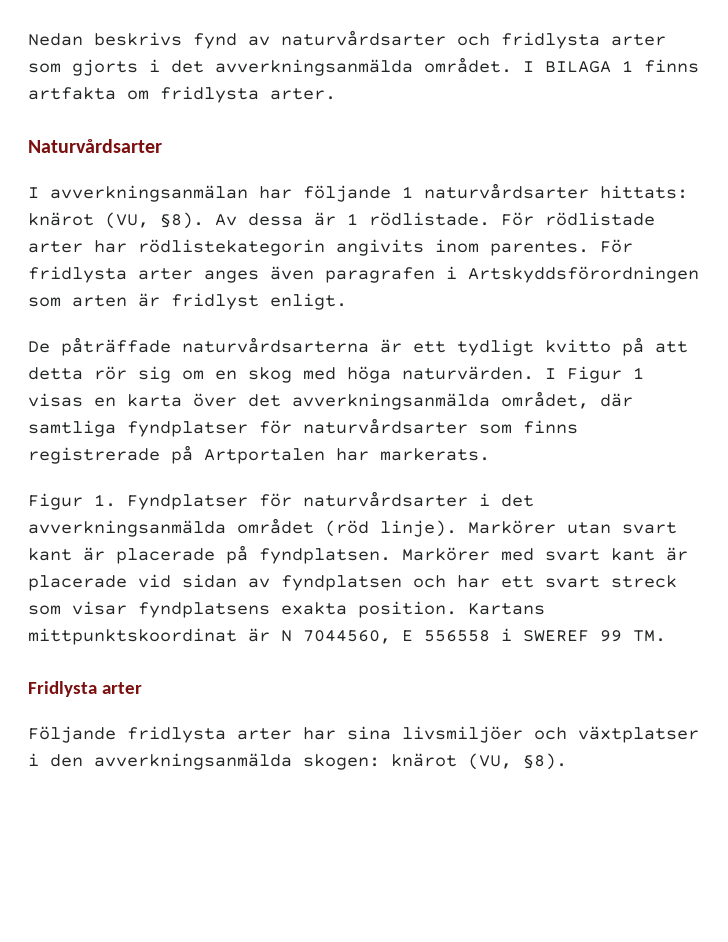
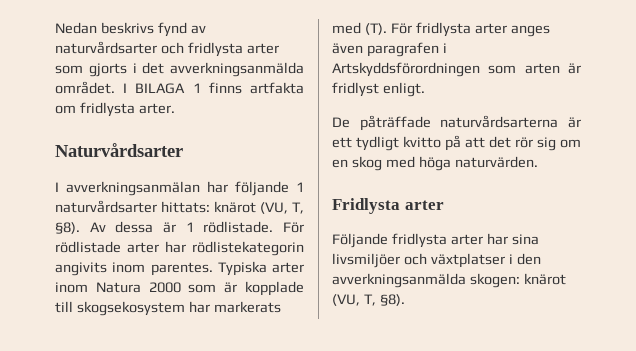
- I avverkningsanmälan har följande 1 naturvårdsarter hittats: knärot (VU, §8).
+ I avverkningsanmälan har följande 1 naturvårdsarter hittats: knärot (VU, T, §8).
- För fridlysta arter anges även paragrafen i Artskyddsförordningen som arten är fridlyst enligt.
+ Typiska arter inom Natura 2000 som är kopplade till skogsekosystem har markerats med (T). För fridlysta arter anges även paragrafen i Artskyddsförordningen som arten är fridlyst enligt.
- De påträffade naturvårdsarterna är ett tydligt kvitto på att detta rör sig om en skog med höga naturvärden. I Figur 1 visas en karta över det avverkningsanmälda området, där samtliga fyndplatser för naturvårdsarter som finns registrerade på Artportalen har markerats.
- Figur 1. Fyndplatser för naturvårdsarter i det avverkningsanmälda området (röd linje). Markörer utan svart kant är placerade på fyndplatsen. Markörer med svart kant är placerade vid sidan av fyndplatsen och har ett svart streck som visar fyndplatsens exakta position. Kartans mittpunktskoordinat är N 7044560, E 556558 i SWEREF 99 TM.
+ De påträffade naturvårdsarterna är ett tydligt kvitto på att det rör sig om en skog med höga naturvärden.
- Följande fridlysta arter har sina livsmiljöer och växtplatser i den avverkningsanmälda skogen: knärot (VU, §8).
+ Följande fridlysta arter har sina livsmiljöer och växtplatser i den avverkningsanmälda skogen: knärot (VU, T, §8).

